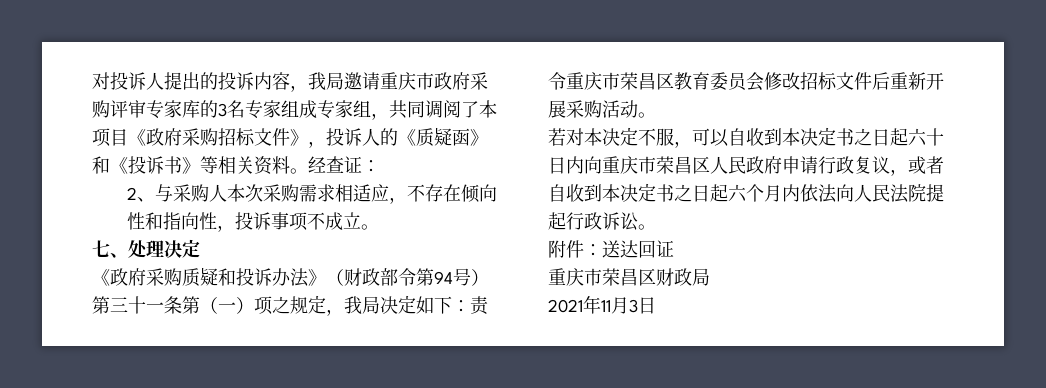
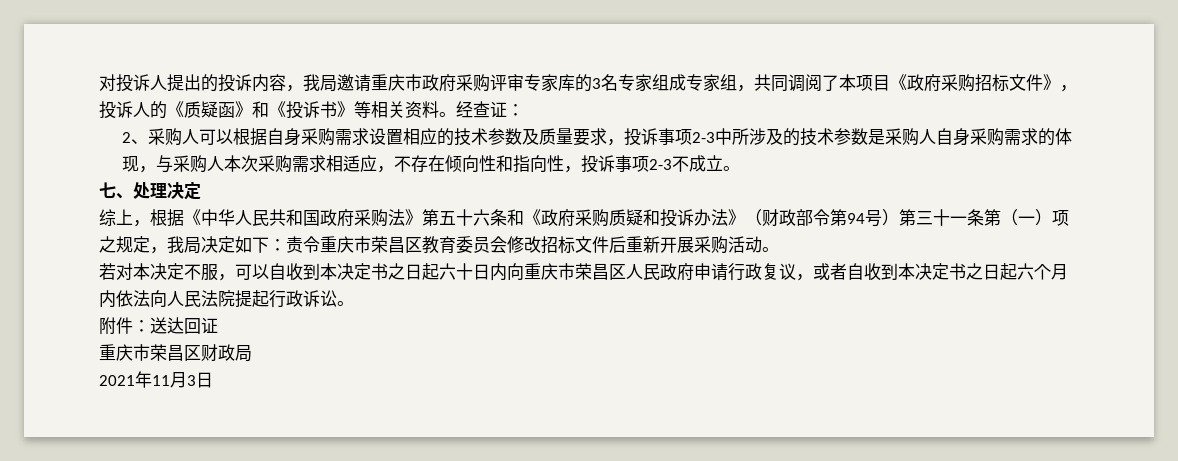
- 2、与采购人本次采购需求相适应，不存在倾向性和指向性，投诉事项不成立。
+ 2、采购人可以根据自身采购需求设置相应的技术参数及质量要求，投诉事项2-3中所涉及的技术参数是采购人自身采购需求的体现，与采购人本次采购需求相适应，不存在倾向性和指向性，投诉事项2-3不成立。
- 《政府采购质疑和投诉办法》（财政部令第94号）第三十一条第（一）项之规定，我局决定如下：责令重庆市荣昌区教育委员会修改招标文件后重新开展采购活动。
+ 综上，根据《中华人民共和国政府采购法》第五十六条和《政府采购质疑和投诉办法》（财政部令第94号）第三十一条第（一）项之规定，我局决定如下：责令重庆市荣昌区教育委员会修改招标文件后重新开展采购活动。

